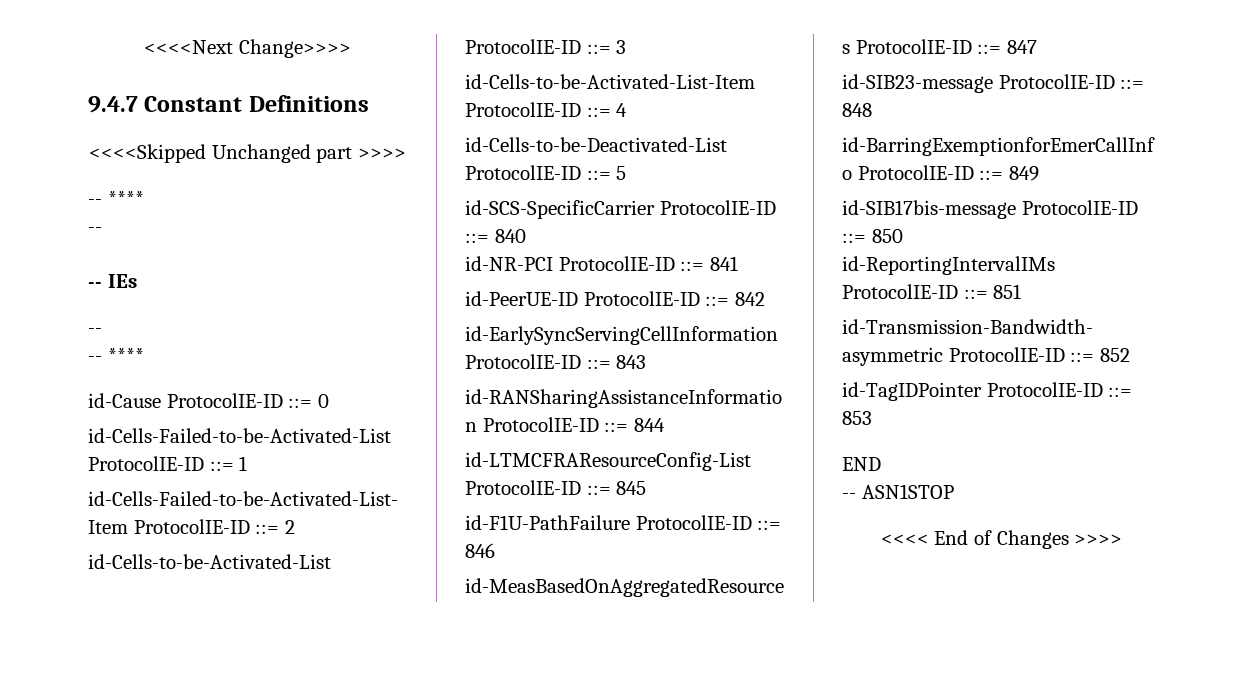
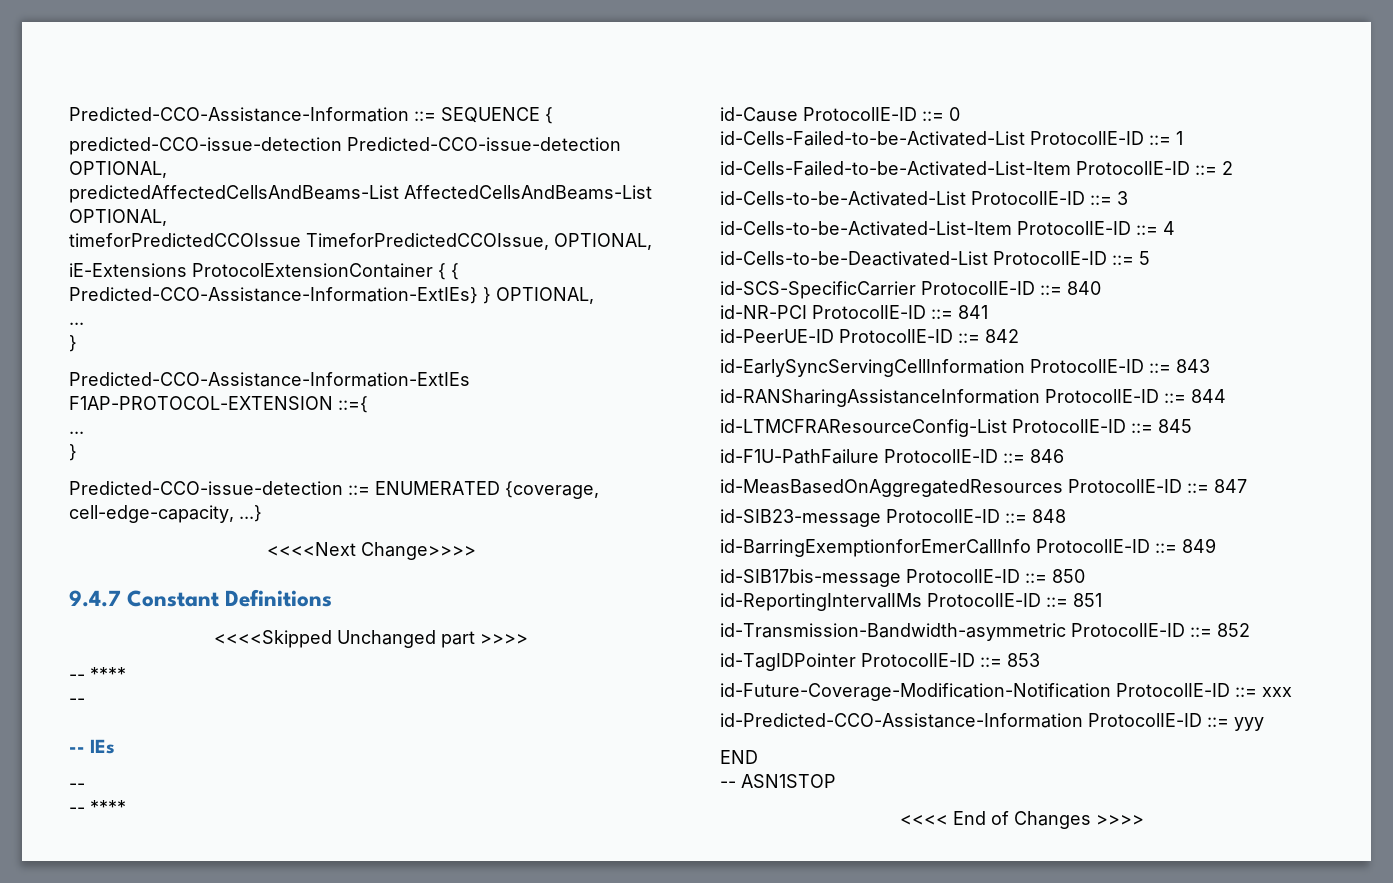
+ Predicted-CCO-Assistance-Information ::= SEQUENCE {
+ predicted-CCO-issue-detection Predicted-CCO-issue-detection OPTIONAL,
+ predictedAffectedCellsAndBeams-List AffectedCellsAndBeams-List OPTIONAL,
+ timeforPredictedCCOIssue TimeforPredictedCCOIssue, OPTIONAL,
+ iE-Extensions ProtocolExtensionContainer { { Predicted-CCO-Assistance-Information-ExtIEs} } OPTIONAL,
+ ...
+ }
+ Predicted-CCO-Assistance-Information-ExtIEs F1AP-PROTOCOL-EXTENSION ::={
+ ...
+ }
+ Predicted-CCO-issue-detection ::= ENUMERATED {coverage, cell-edge-capacity, ...}
+ id-Future-Coverage-Modification-Notification ProtocolIE-ID ::= xxx
+ id-Predicted-CCO-Assistance-Information ProtocolIE-ID ::= yyy

